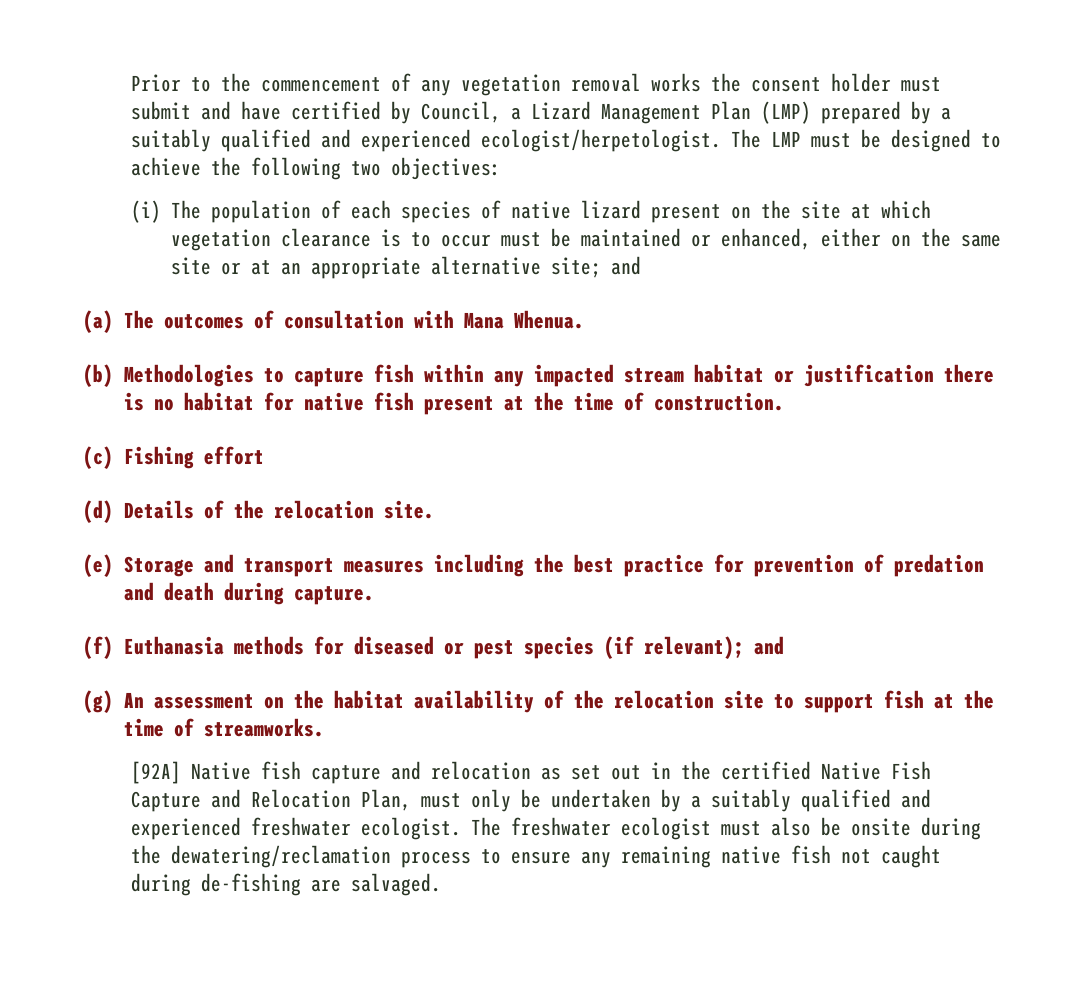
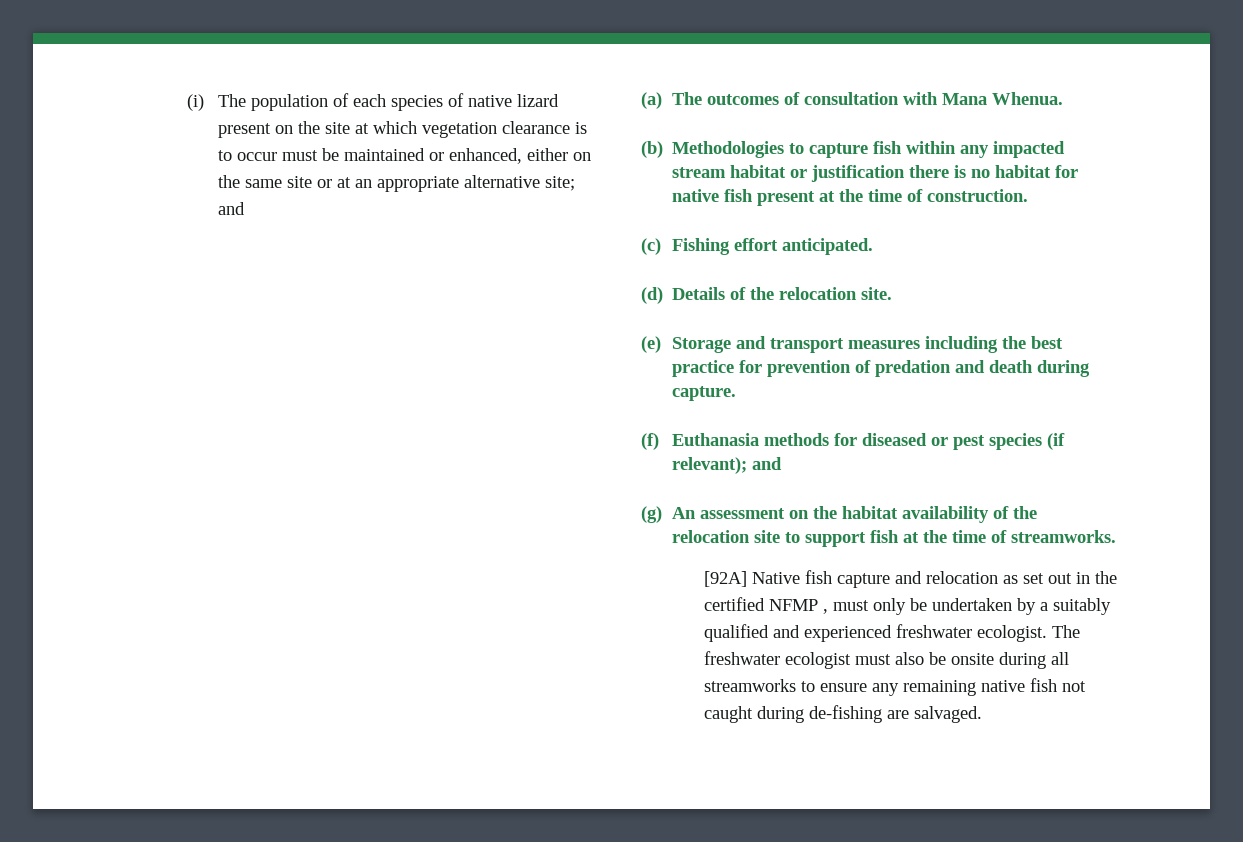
- Prior to the commencement of any vegetation removal works the consent holder must submit and have certified by Council, a Lizard Management Plan (LMP) prepared by a suitably qualified and experienced ecologist/herpetologist. The LMP must be designed to achieve the following two objectives:
- (c) Fishing effort
+ (c) Fishing effort anticipated.
- [92A] Native fish capture and relocation as set out in the certified Native Fish Capture and Relocation Plan, must only be undertaken by a suitably qualified and experienced freshwater ecologist.
+ [92A] Native fish capture and relocation as set out in the certified NFMP , must only be undertaken by a suitably qualified and experienced freshwater ecologist.
- The freshwater ecologist must also be onsite during the dewatering/reclamation process to ensure any remaining native fish not caught during de-fishing are salvaged.
+ The freshwater ecologist must also be onsite during all streamworks to ensure any remaining native fish not caught during de-fishing are salvaged.

